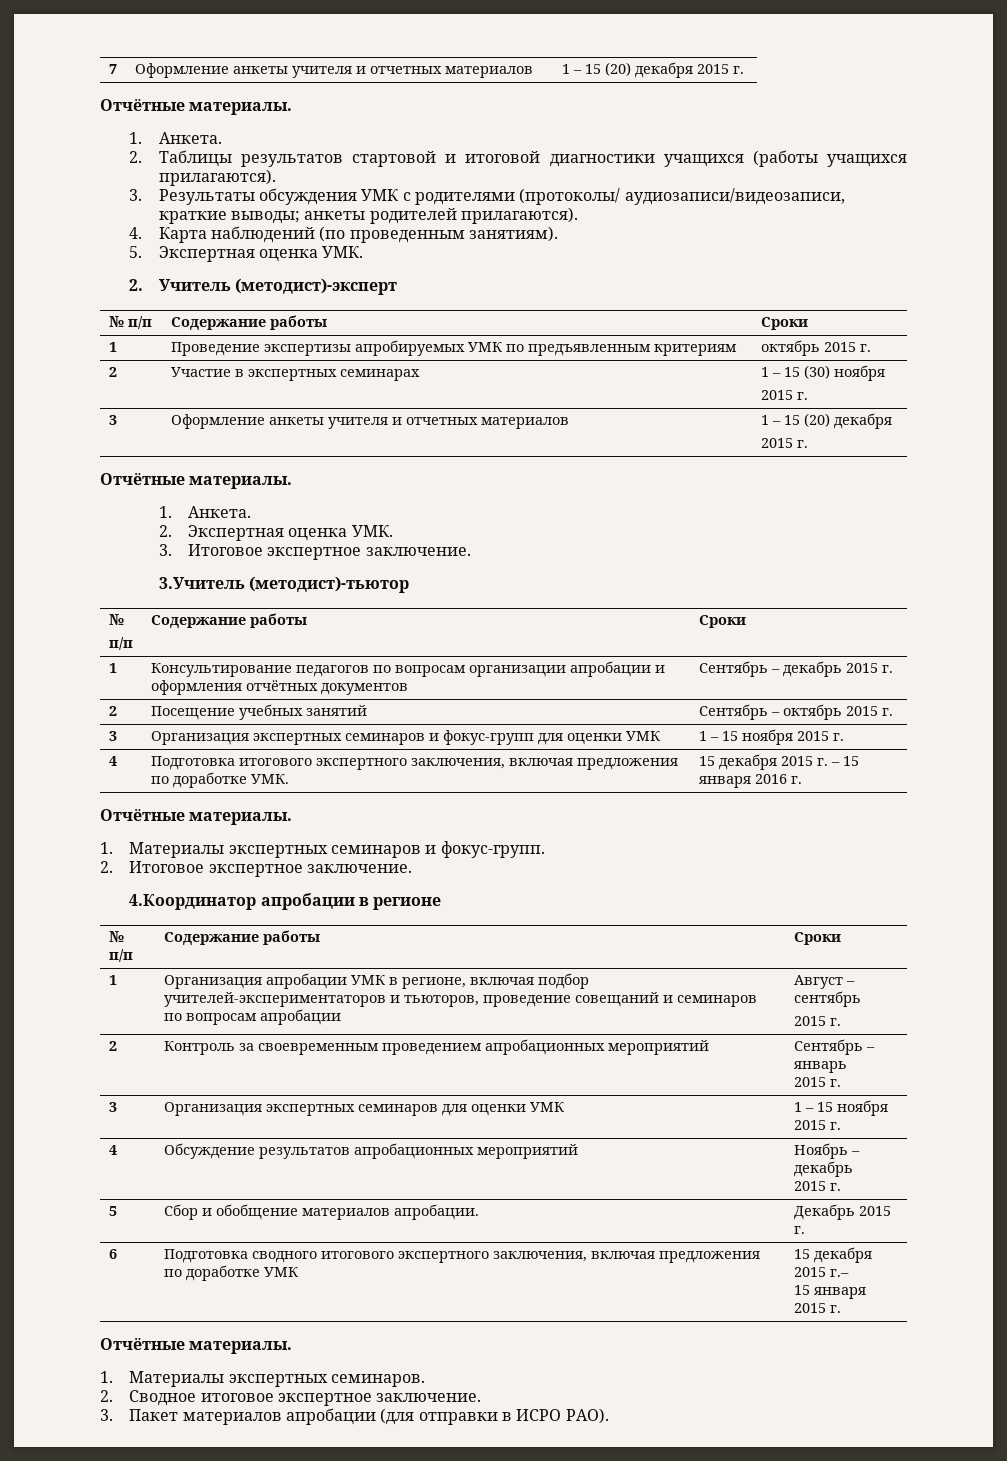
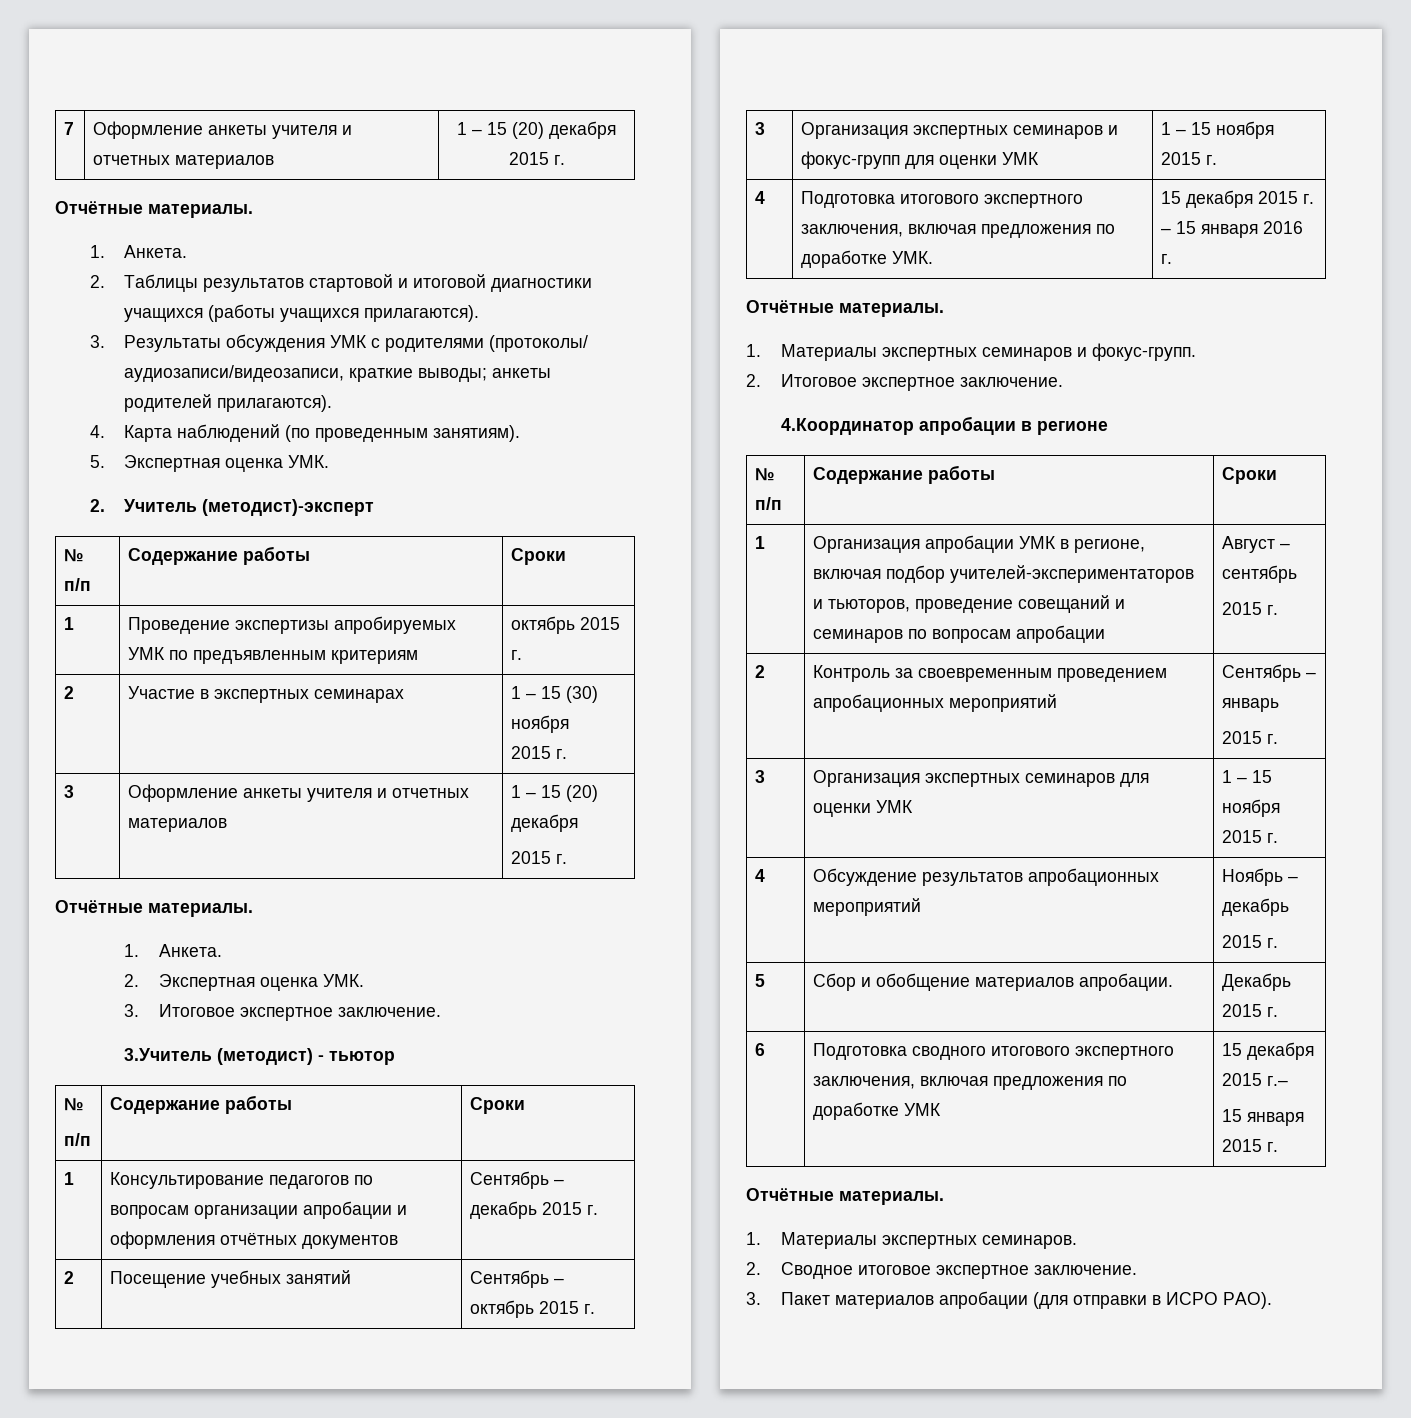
- 3.Учитель (методист)-тьютор
+ 3.Учитель (методист) - тьютор

